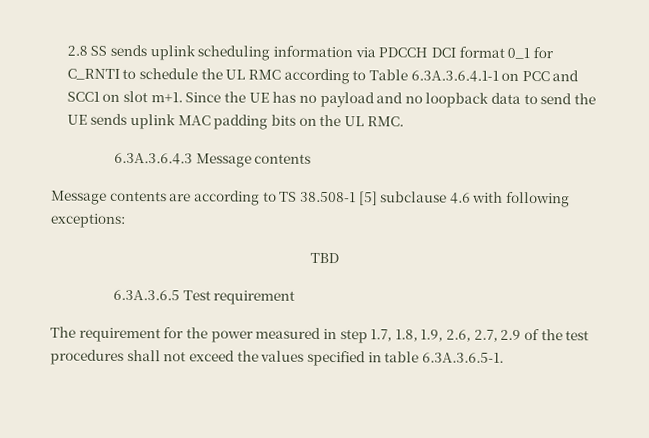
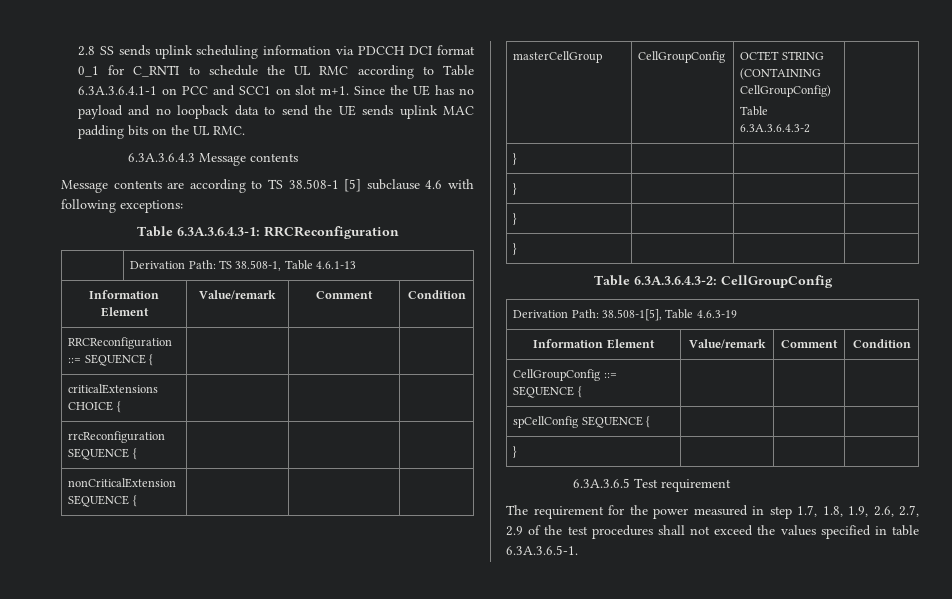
- TBD
+ Table 6.3A.3.6.4.3-1: RRCReconfiguration
+ | Derivation Path: TS 38.508-1, Table 4.6.1-13
+ Information Element | Value/remark | Comment | Condition
+ RRCReconfiguration ::= SEQUENCE { | | |
+ criticalExtensions CHOICE { | | |
+ rrcReconfiguration SEQUENCE { | | |
+ nonCriticalExtension SEQUENCE { | | |
+ masterCellGroup | CellGroupConfig | OCTET STRING (CONTAINING CellGroupConfig)
+ Table 6.3A.3.6.4.3-2 |
+ } | | |
+ } | | |
+ } | | |
+ } | | |
+ Table 6.3A.3.6.4.3-2: CellGroupConfig
+ Derivation Path: 38.508-1[5], Table 4.6.3-19
+ Information Element | Value/remark | Comment | Condition
+ CellGroupConfig ::= SEQUENCE { | | |
+ spCellConfig SEQUENCE { | | |
+ } | | |

